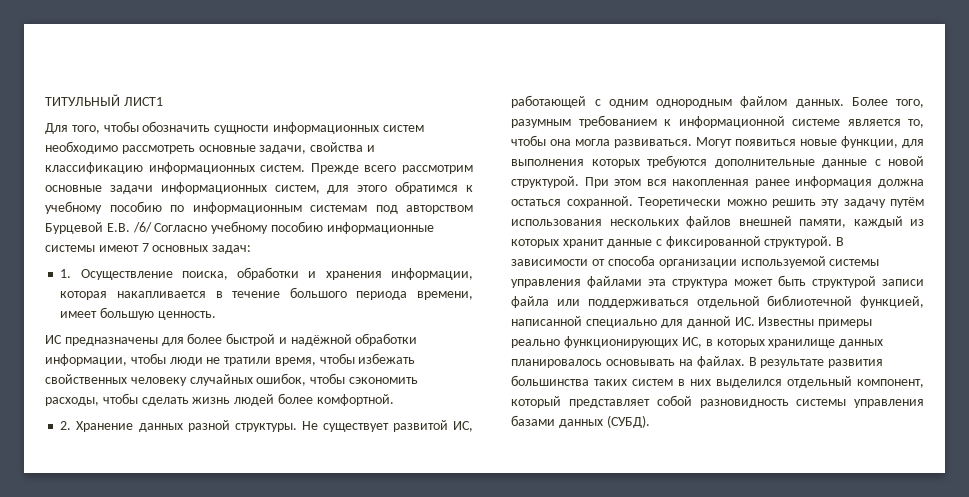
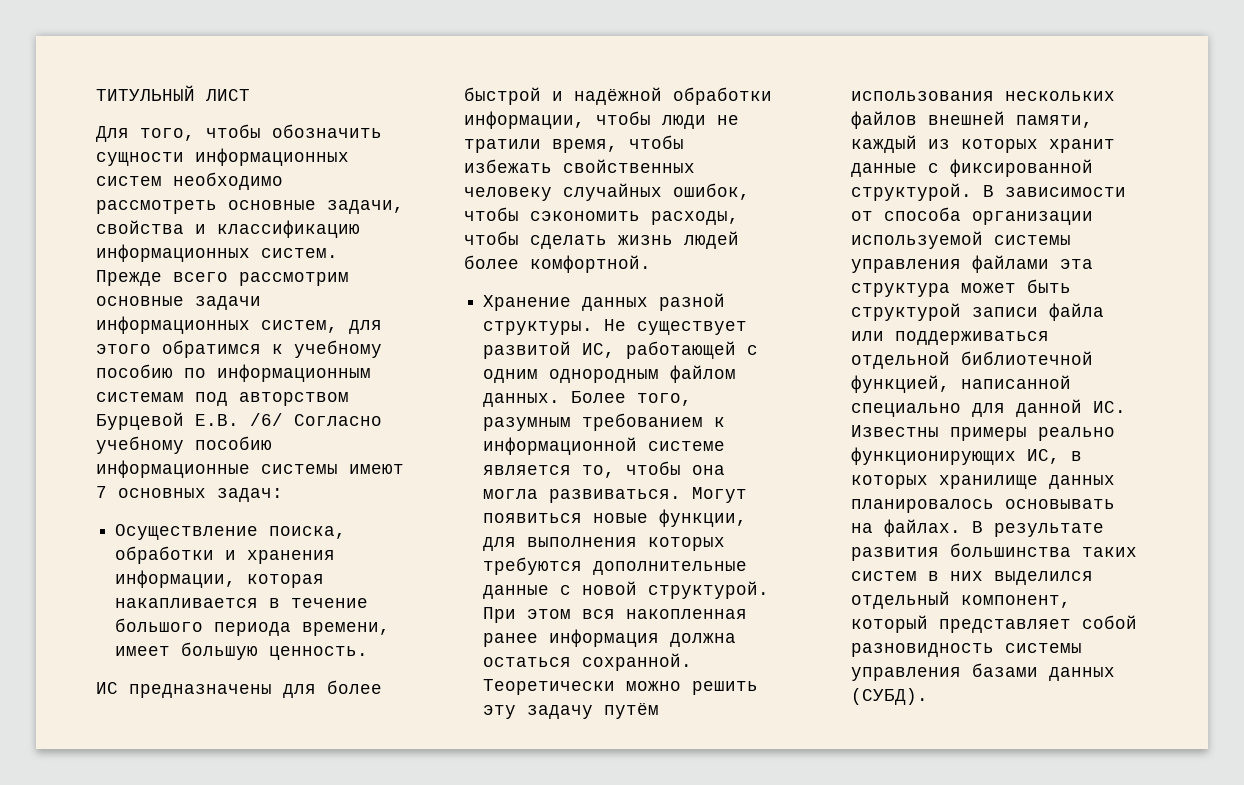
- ТИТУЛЬНЫЙ ЛИСТ1
+ ТИТУЛЬНЫЙ ЛИСТ
- 1. Осуществление поиска, обработки и хранения информации, которая накапливается в течение большого периода времени, имеет большую ценность.
+ Осуществление поиска, обработки и хранения информации, которая накапливается в течение большого периода времени, имеет большую ценность.
- 2. Хранение данных разной структуры.
+ Хранение данных разной структуры.

